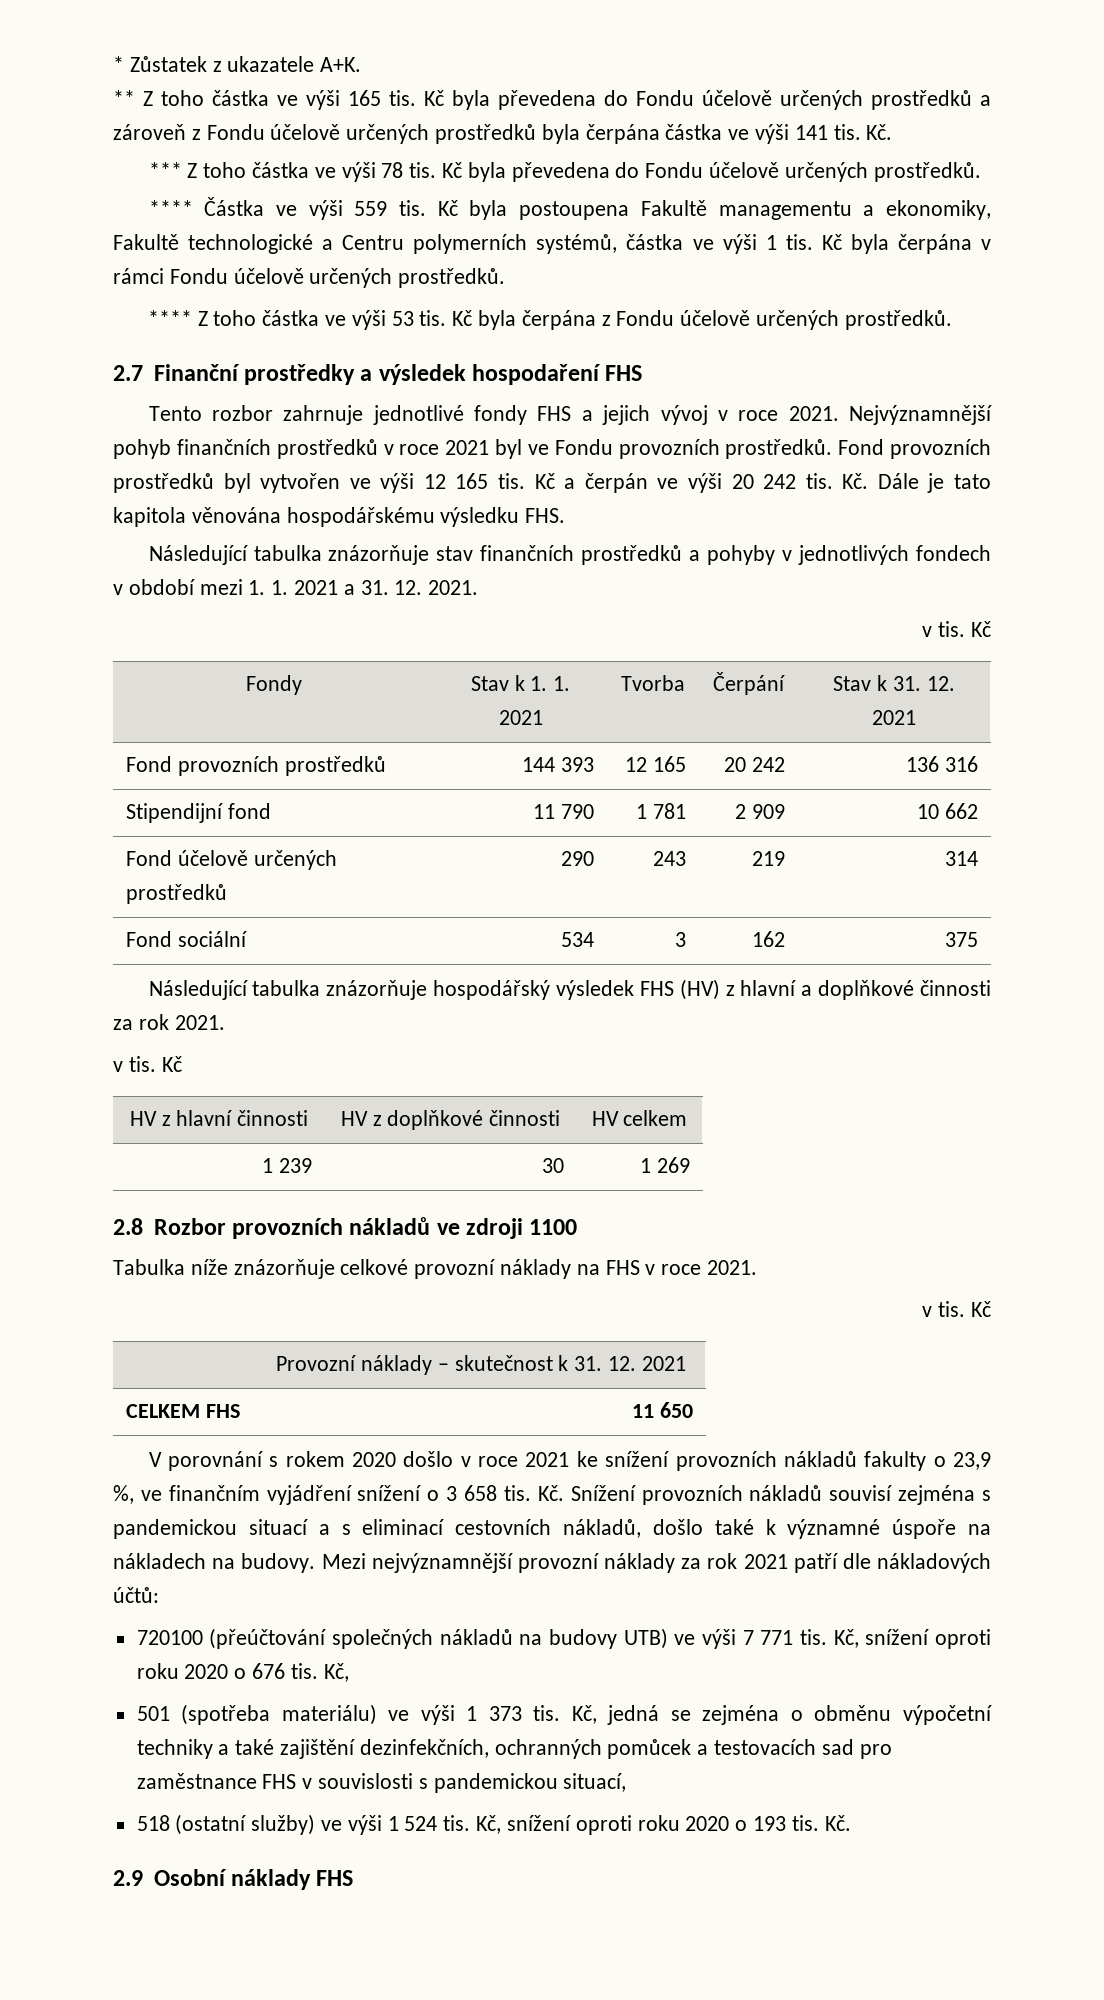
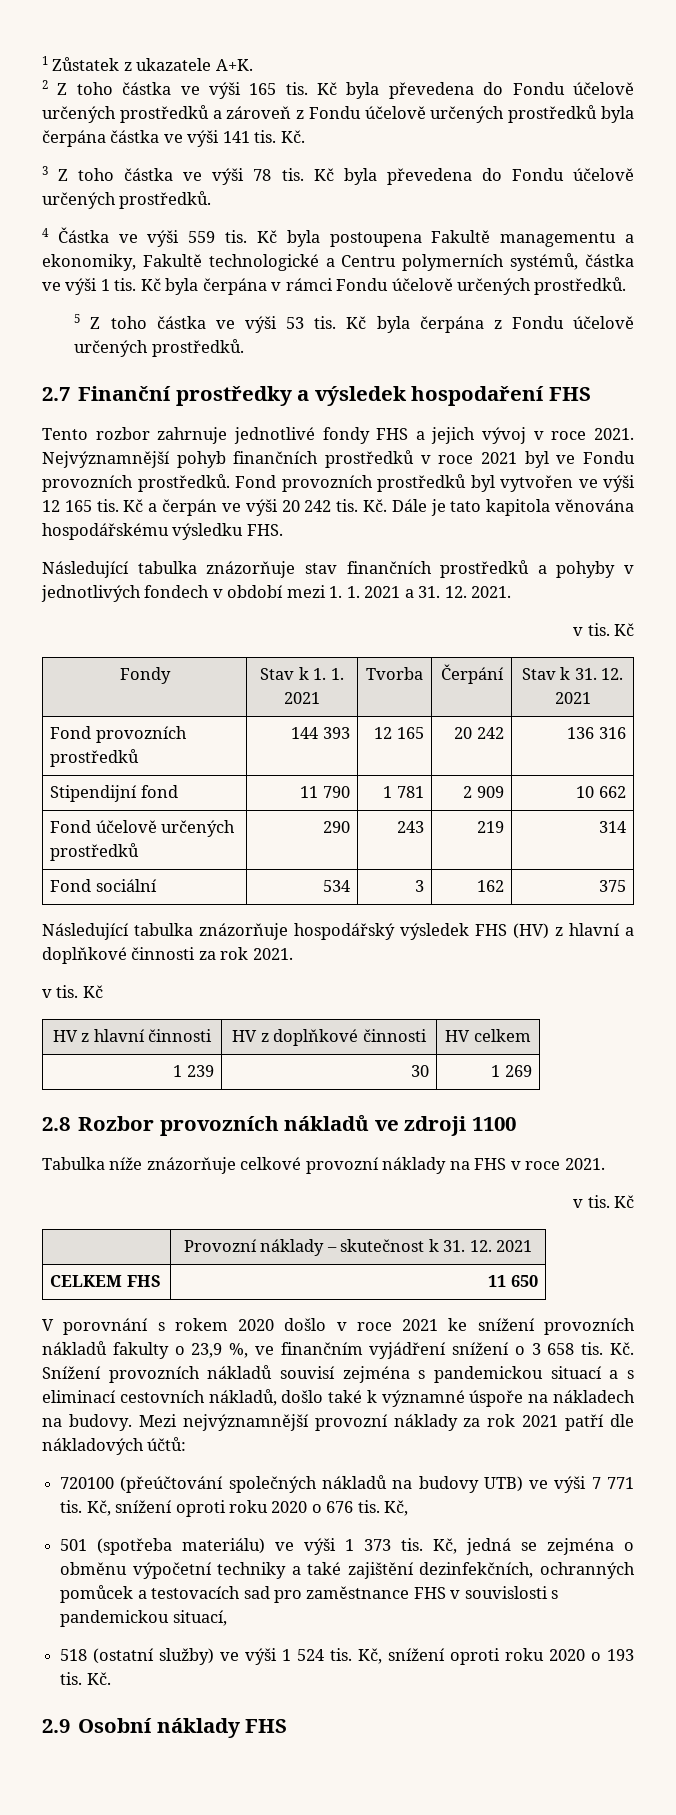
- * Zůstatek z ukazatele A+K.
+ 1 Zůstatek z ukazatele A+K.
- ** Z toho částka ve výši 165 tis.
+ 2 Z toho částka ve výši 165 tis.
- *** Z toho částka ve výši 78 tis.
+ 3 Z toho částka ve výši 78 tis.
- **** Částka ve výši 559 tis.
+ 4 Částka ve výši 559 tis.
- **** Z toho částka ve výši 53 tis.
+ 5 Z toho částka ve výši 53 tis.

